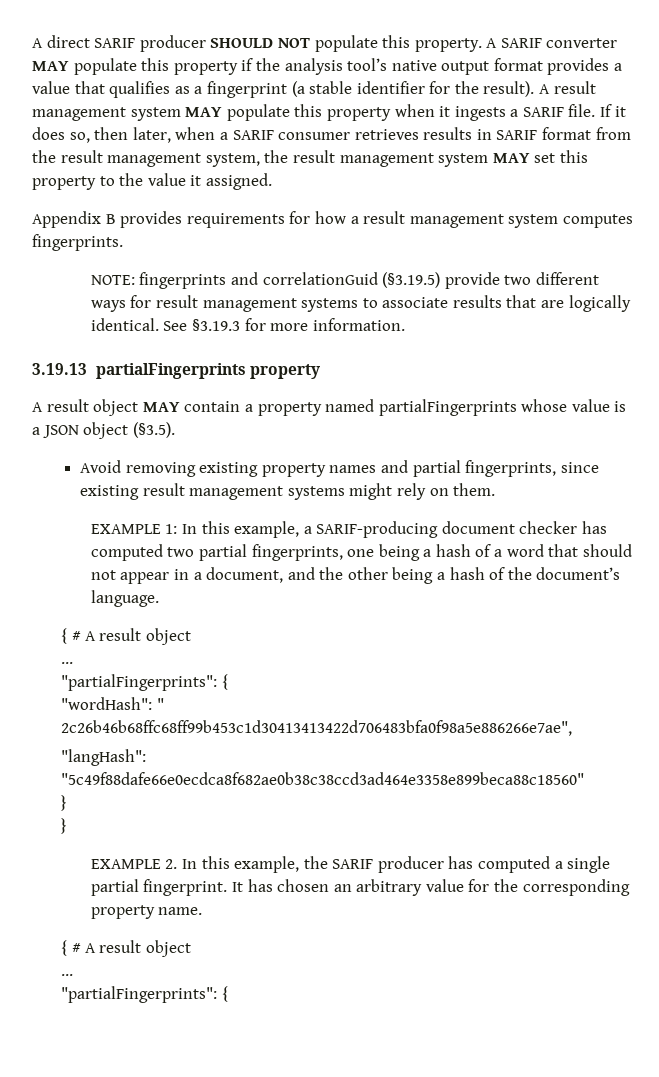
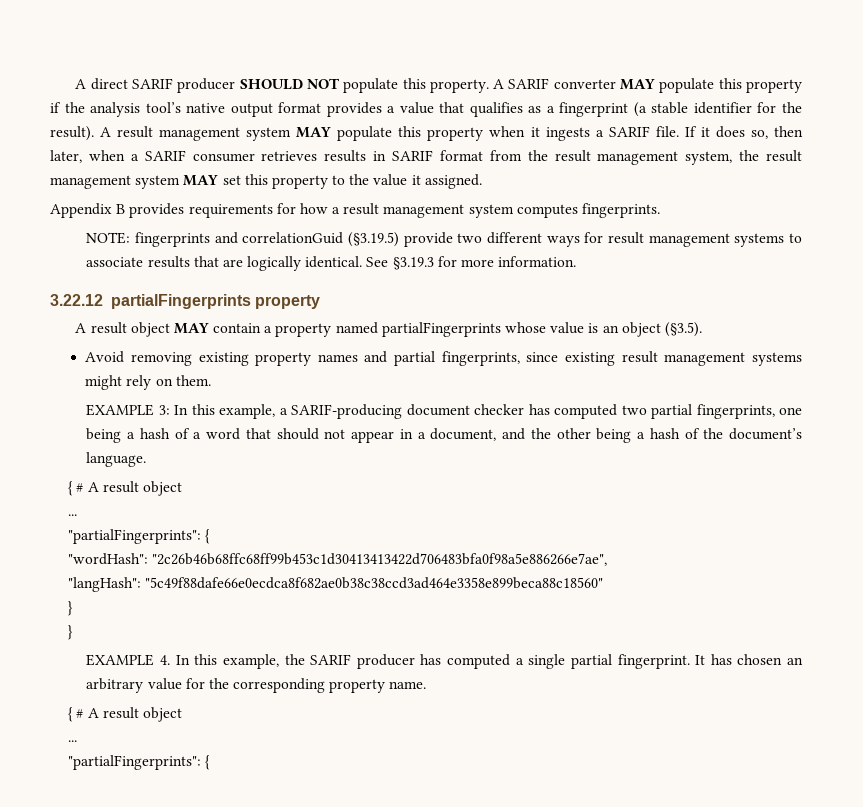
- 3.19.13 partialFingerprints property
+ 3.22.12 partialFingerprints property
- A result object MAY contain a property named partialFingerprints whose value is a JSON object (§3.5).
+ A result object MAY contain a property named partialFingerprints whose value is an object (§3.5).
- EXAMPLE 1: In this example, a SARIF-producing document checker has computed two partial fingerprints, one being a hash of a word that should not appear in a document, and the other being a hash of the document’s language.
+ EXAMPLE 3: In this example, a SARIF-producing document checker has computed two partial fingerprints, one being a hash of a word that should not appear in a document, and the other being a hash of the document’s language.
- "wordHash": " 2c26b46b68ffc68ff99b453c1d30413413422d706483bfa0f98a5e886266e7ae",
+ "wordHash": "2c26b46b68ffc68ff99b453c1d30413413422d706483bfa0f98a5e886266e7ae",
- EXAMPLE 2. In this example, the SARIF producer has computed a single partial fingerprint.
+ EXAMPLE 4. In this example, the SARIF producer has computed a single partial fingerprint.

